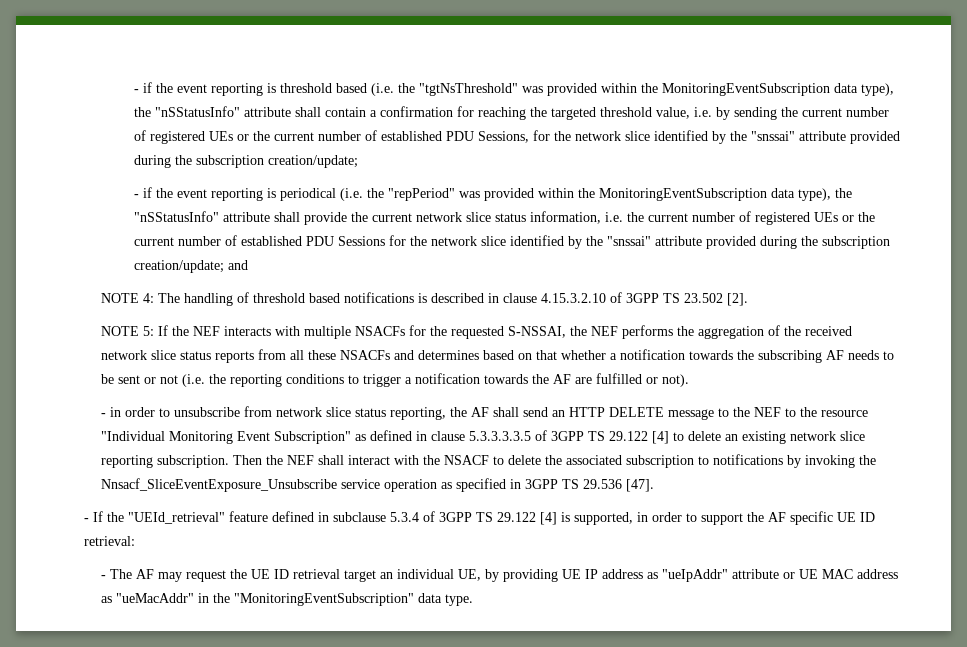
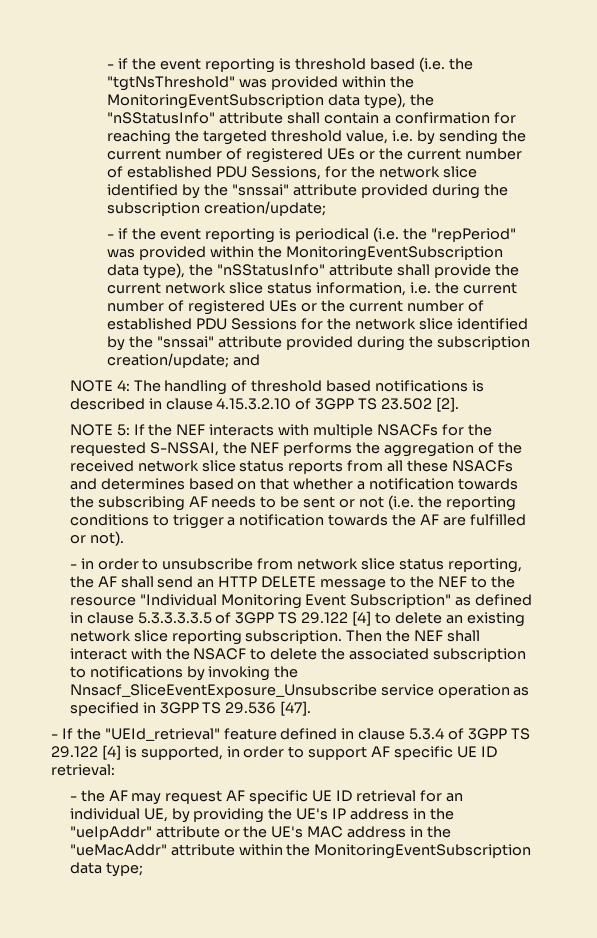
- - If the "UEId_retrieval" feature defined in subclause 5.3.4 of 3GPP TS 29.122 [4] is supported, in order to support the AF specific UE ID retrieval:
+ - If the "UEId_retrieval" feature defined in clause 5.3.4 of 3GPP TS 29.122 [4] is supported, in order to support AF specific UE ID retrieval:
- - The AF may request the UE ID retrieval target an individual UE, by providing UE IP address as "ueIpAddr" attribute or UE MAC address as "ueMacAddr" in the "MonitoringEventSubscription" data type.
+ - the AF may request AF specific UE ID retrieval for an individual UE, by providing the UE's IP address in the "ueIpAddr" attribute or the UE's MAC address in the "ueMacAddr" attribute within the MonitoringEventSubscription data type;

